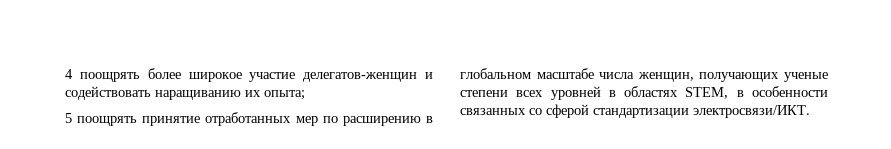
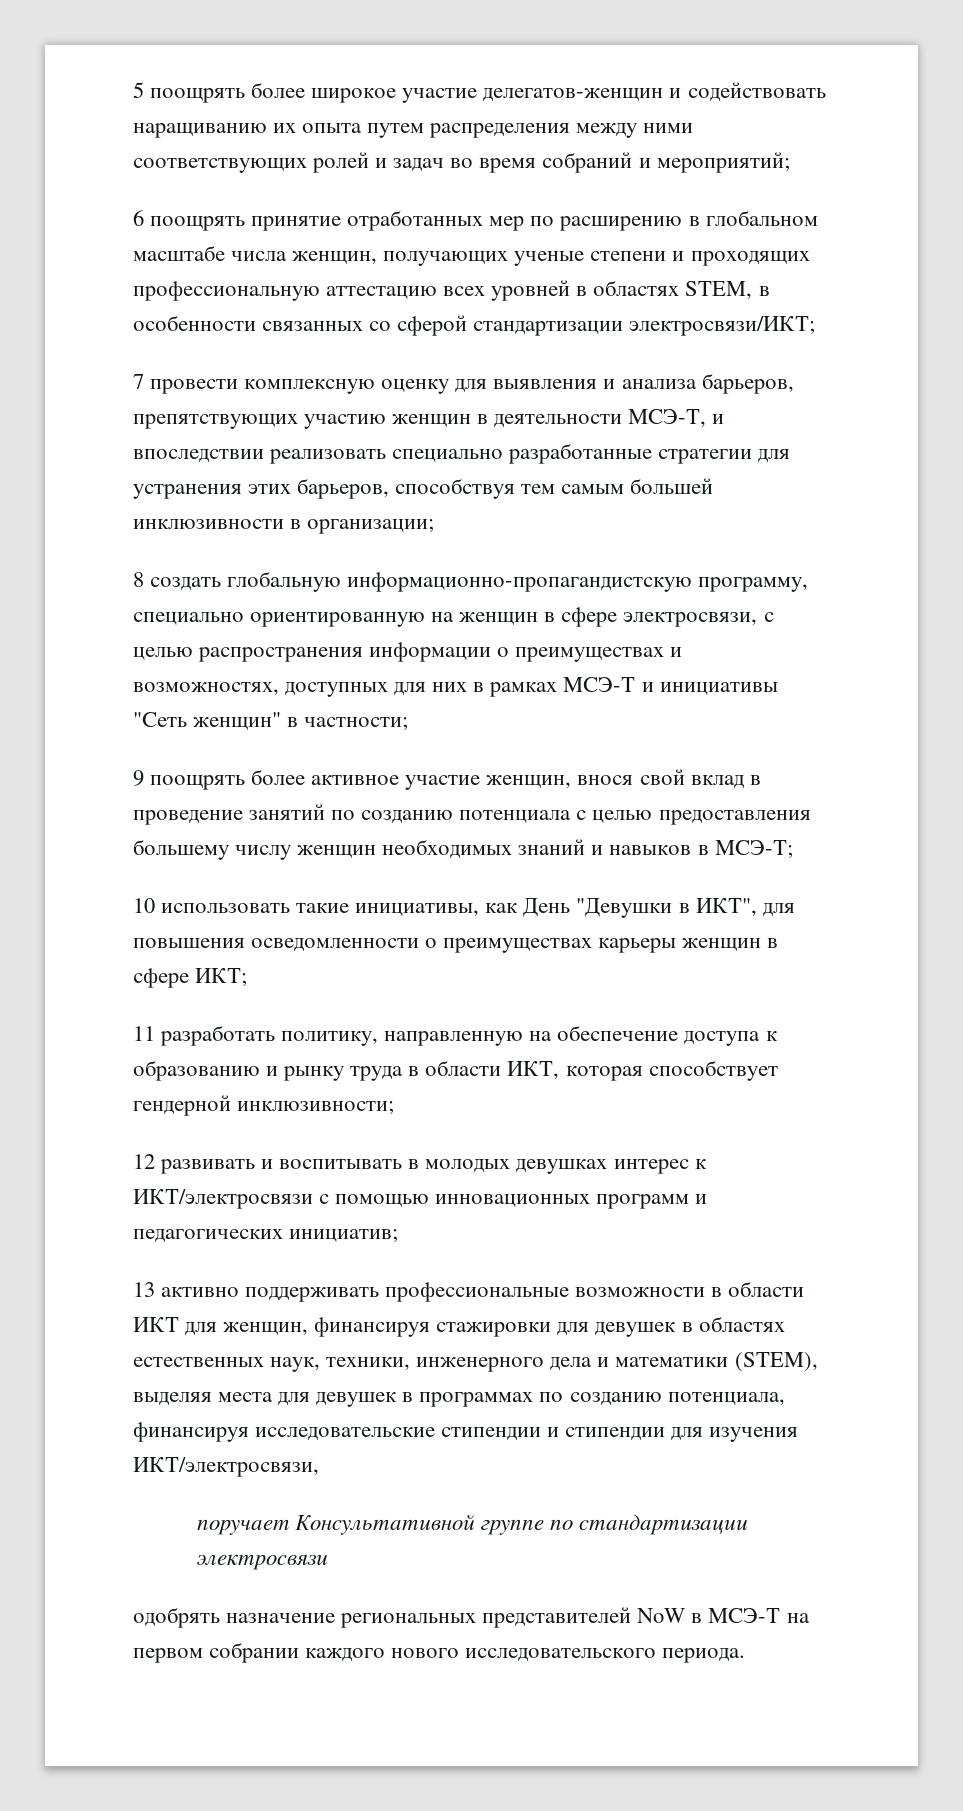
- 4 поощрять более широкое участие делегатов-женщин и содействовать наращиванию их опыта;
- 5 поощрять принятие отработанных мер по расширению в глобальном масштабе числа женщин, получающих ученые степени всех уровней в областях STEM, в особенности связанных со сферой стандартизации электросвязи/ИКТ.
+ 5 поощрять более широкое участие делегатов-женщин и содействовать наращиванию их опыта путем распределения между ними соответствующих ролей и задач во время собраний и мероприятий;
+ 6 поощрять принятие отработанных мер по расширению в глобальном масштабе числа женщин, получающих ученые степени и проходящих профессиональную аттестацию всех уровней в областях STEM, в особенности связанных со сферой стандартизации электросвязи/ИКТ;
+ 7 провести комплексную оценку для выявления и анализа барьеров, препятствующих участию женщин в деятельности МСЭ-Т, и впоследствии реализовать специально разработанные стратегии для устранения этих барьеров, способствуя тем самым большей инклюзивности в организации;
+ 8 создать глобальную информационно-пропагандистскую программу, специально ориентированную на женщин в сфере электросвязи, с целью распространения информации о преимуществах и возможностях, доступных для них в рамках МСЭ-Т и инициативы "Сеть женщин" в частности;
+ 9 поощрять более активное участие женщин, внося свой вклад в проведение занятий по созданию потенциала с целью предоставления большему числу женщин необходимых знаний и навыков в МСЭ-Т;
+ 10 использовать такие инициативы, как День "Девушки в ИКТ", для повышения осведомленности о преимуществах карьеры женщин в сфере ИКТ;
+ 11 разработать политику, направленную на обеспечение доступа к образованию и рынку труда в области ИКТ, которая способствует гендерной инклюзивности;
+ 12 развивать и воспитывать в молодых девушках интерес к ИКТ/электросвязи с помощью инновационных программ и педагогических инициатив;
+ 13 активно поддерживать профессиональные возможности в области ИКТ для женщин, финансируя стажировки для девушек в областях естественных наук, техники, инженерного дела и математики (STEM), выделяя места для девушек в программах по созданию потенциала, финансируя исследовательские стипендии и стипендии для изучения ИКТ/электросвязи,
+ поручает Консультативной группе по стандартизации электросвязи
+ одобрять назначение региональных представителей NoW в МСЭ-Т на первом собрании каждого нового исследовательского периода.

